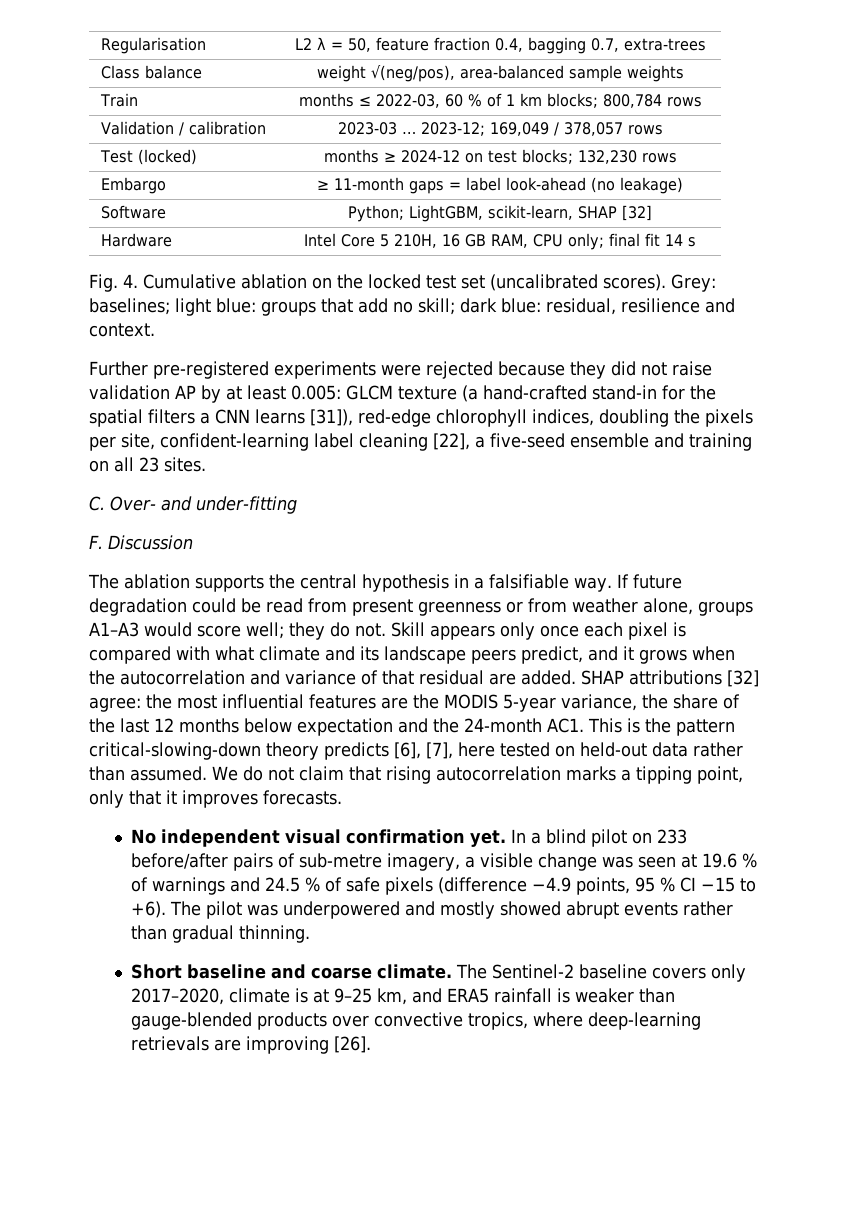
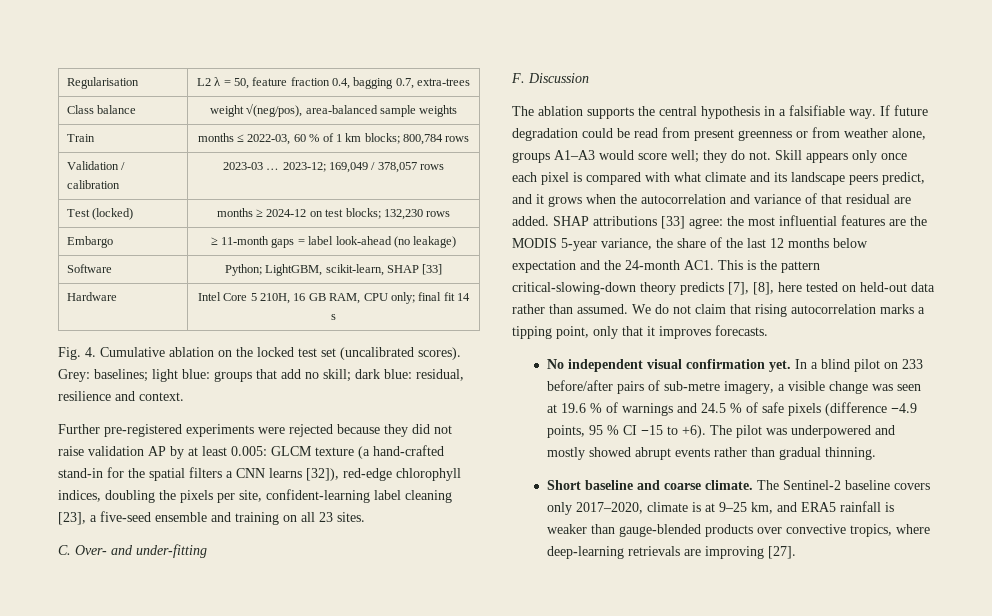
- Software | Python; LightGBM, scikit-learn, SHAP [32]
+ Software | Python; LightGBM, scikit-learn, SHAP [33]
- Further pre-registered experiments were rejected because they did not raise validation AP by at least 0.005: GLCM texture (a hand-crafted stand-in for the spatial filters a CNN learns [31]), red-edge chlorophyll indices, doubling the pixels per site, confident-learning label cleaning [22], a five-seed ensemble and training on all 23 sites.
+ Further pre-registered experiments were rejected because they did not raise validation AP by at least 0.005: GLCM texture (a hand-crafted stand-in for the spatial filters a CNN learns [32]), red-edge chlorophyll indices, doubling the pixels per site, confident-learning label cleaning [23], a five-seed ensemble and training on all 23 sites.
- SHAP attributions [32] agree: the most influential features are the MODIS 5-year variance, the share of the last 12 months below expectation and the 24-month AC1. This is the pattern critical-slowing-down theory predicts [6], [7], here tested on held-out data rather than assumed.
+ SHAP attributions [33] agree: the most influential features are the MODIS 5-year variance, the share of the last 12 months below expectation and the 24-month AC1. This is the pattern critical-slowing-down theory predicts [7], [8], here tested on held-out data rather than assumed.
- The Sentinel-2 baseline covers only 2017–2020, climate is at 9–25 km, and ERA5 rainfall is weaker than gauge-blended products over convective tropics, where deep-learning retrievals are improving [26].
+ The Sentinel-2 baseline covers only 2017–2020, climate is at 9–25 km, and ERA5 rainfall is weaker than gauge-blended products over convective tropics, where deep-learning retrievals are improving [27].

